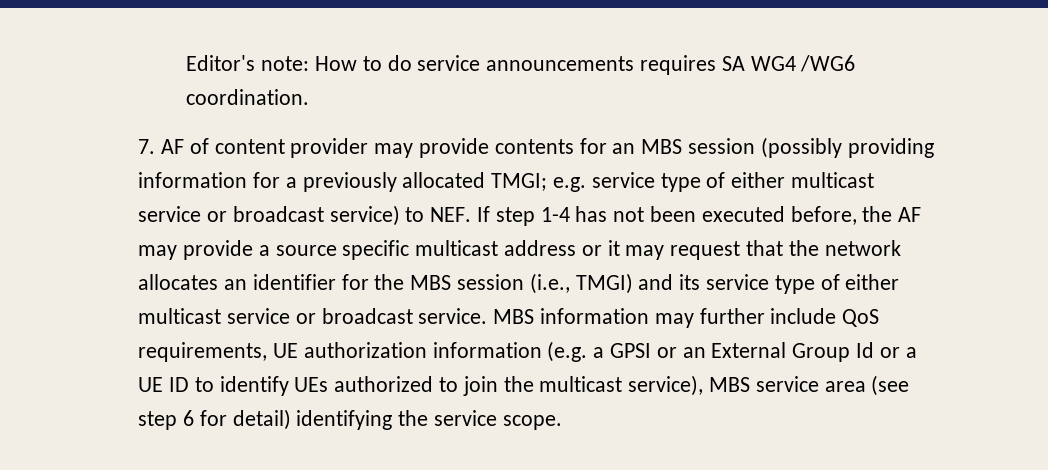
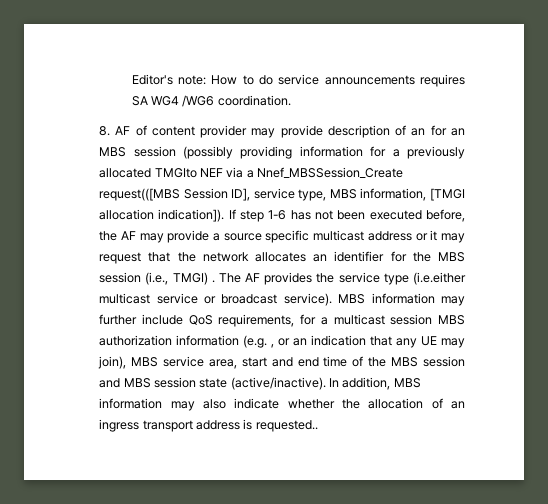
- 7. AF of content provider may provide contents for an MBS session (possibly providing information for a previously allocated TMGI; e.g. service type of either multicast service or broadcast service) to NEF. If step 1-4 has not been executed before, the AF may provide a source specific multicast address or it may request that the network allocates an identifier for the MBS session (i.e., TMGI) and its service type of either multicast service or broadcast service.
+ 8. AF of content provider may provide description of an for an MBS session (possibly providing information for a previously allocated TMGIto NEF via a Nnef_MBSSession_Create request(([MBS Session ID], service type, MBS information, [TMGI allocation indication]). If step 1-6 has not been executed before, the AF may provide a source specific multicast address or it may request that the network allocates an identifier for the MBS session (i.e., TMGI) . The AF provides the service type (i.e.either multicast service or broadcast service).
- MBS information may further include QoS requirements, UE authorization information (e.g. a GPSI or an External Group Id or a UE ID to identify UEs authorized to join the multicast service), MBS service area (see step 6 for detail) identifying the service scope.
+ MBS information may further include QoS requirements, for a multicast session MBS authorization information (e.g. , or an indication that any UE may join), MBS service area, start and end time of the MBS session and MBS session state (active/inactive). In addition, MBS information may also indicate whether the allocation of an ingress transport address is requested..

